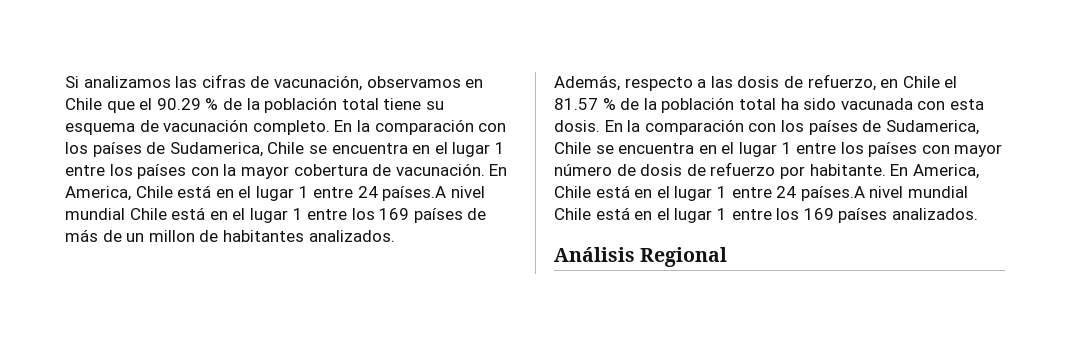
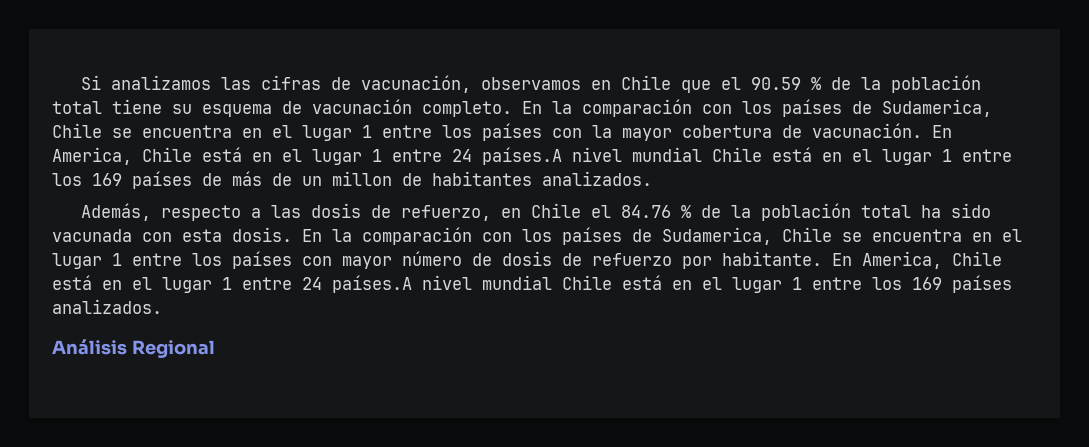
- Si analizamos las cifras de vacunación, observamos en Chile que el 90.29 % de la población total tiene su esquema de vacunación completo.
+ Si analizamos las cifras de vacunación, observamos en Chile que el 90.59 % de la población total tiene su esquema de vacunación completo.
- Además, respecto a las dosis de refuerzo, en Chile el 81.57 % de la población total ha sido vacunada con esta dosis.
+ Además, respecto a las dosis de refuerzo, en Chile el 84.76 % de la población total ha sido vacunada con esta dosis.

